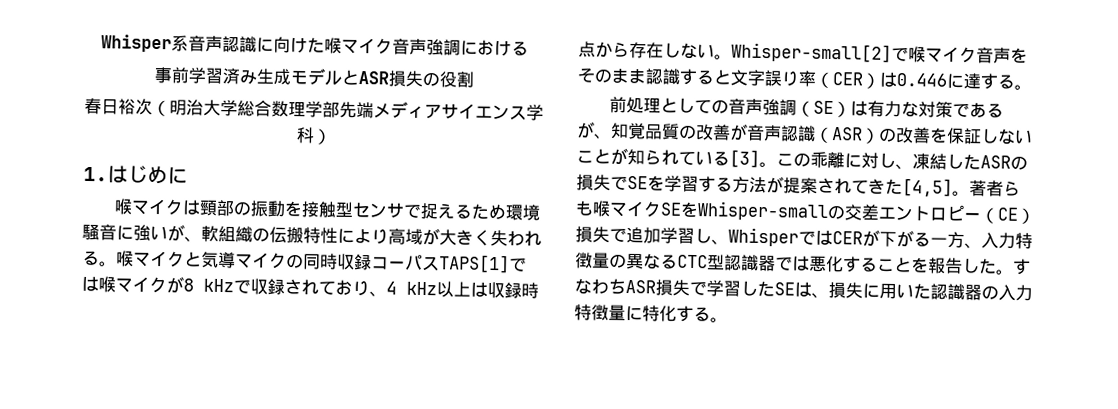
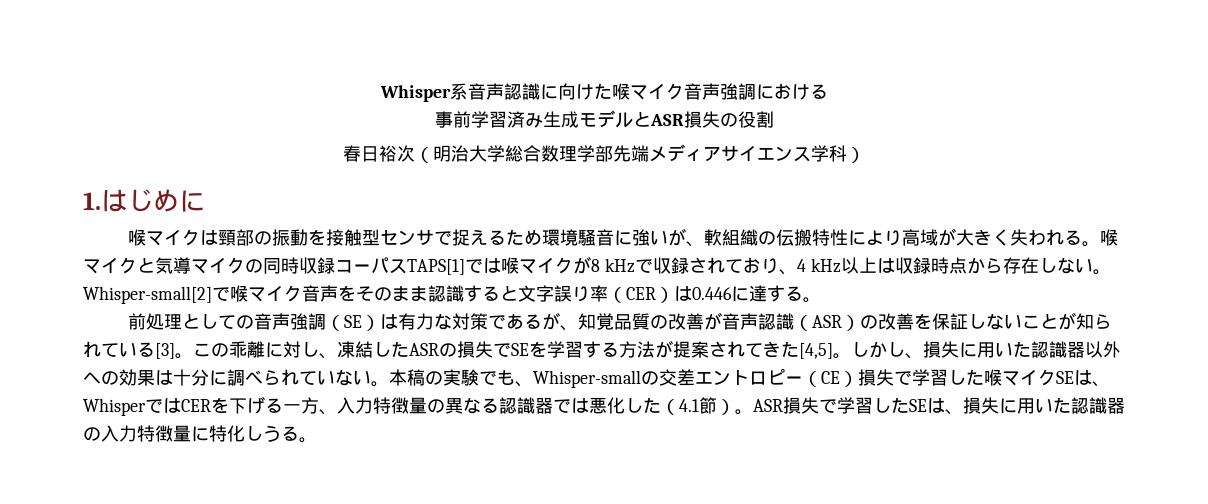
- 著者らも喉マイクSEをWhisper-smallの交差エントロピー（CE）損失で追加学習し、WhisperではCERが下がる一方、入力特徴量の異なるCTC型認識器では悪化することを報告した。すなわちASR損失で学習したSEは、損失に用いた認識器の入力特徴量に特化する。
+ しかし、損失に用いた認識器以外への効果は十分に調べられていない。本稿の実験でも、Whisper-smallの交差エントロピー（CE）損失で学習した喉マイクSEは、WhisperではCERを下げる一方、入力特徴量の異なる認識器では悪化した（4.1節）。ASR損失で学習したSEは、損失に用いた認識器の入力特徴量に特化しうる。

